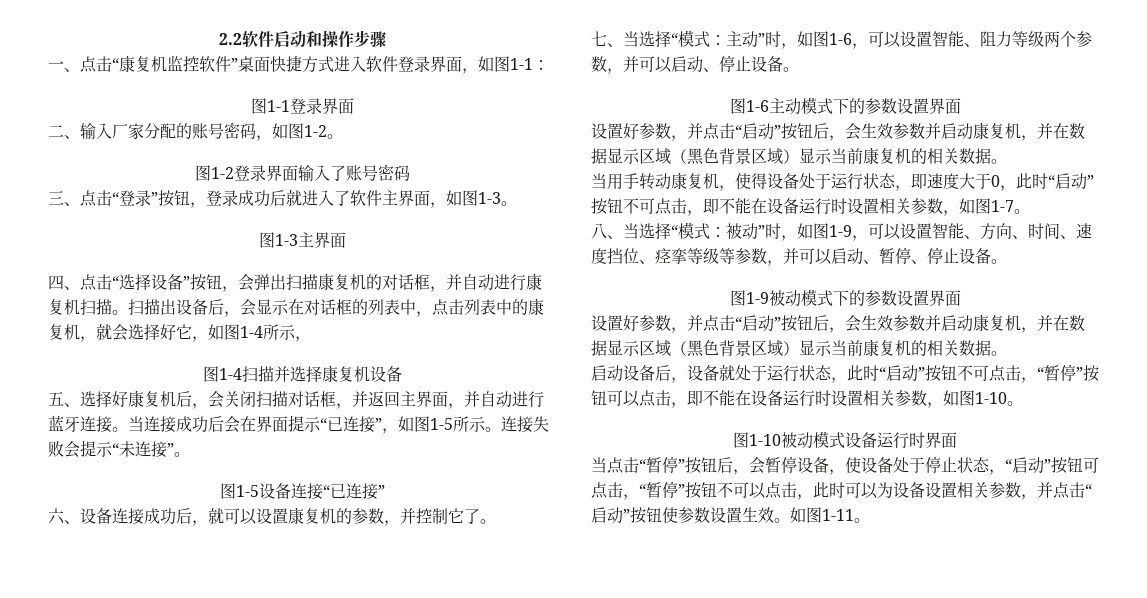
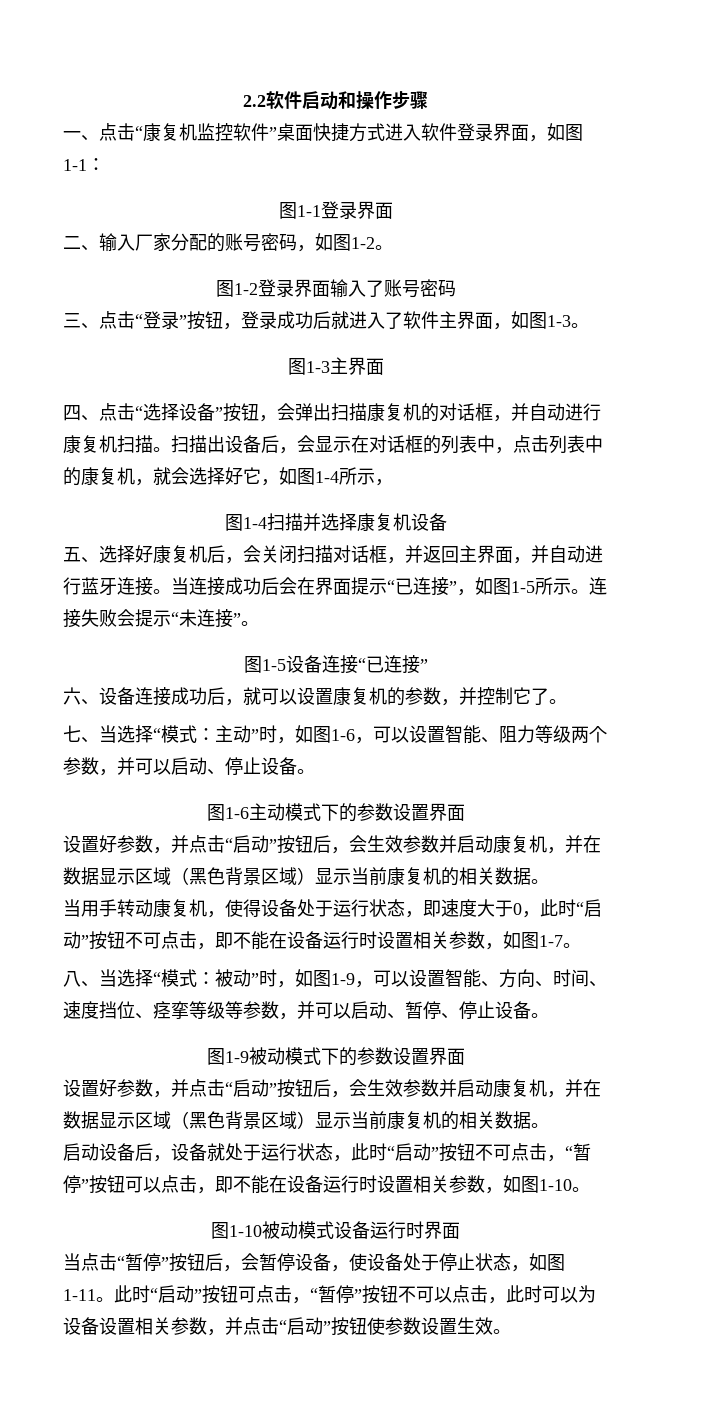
- 当点击“暂停”按钮后，会暂停设备，使设备处于停止状态，“启动”按钮可点击，“暂停”按钮不可以点击，此时可以为设备设置相关参数，并点击“启动”按钮使参数设置生效。如图1-11。
+ 当点击“暂停”按钮后，会暂停设备，使设备处于停止状态，如图1-11。此时“启动”按钮可点击，“暂停”按钮不可以点击，此时可以为设备设置相关参数，并点击“启动”按钮使参数设置生效。

